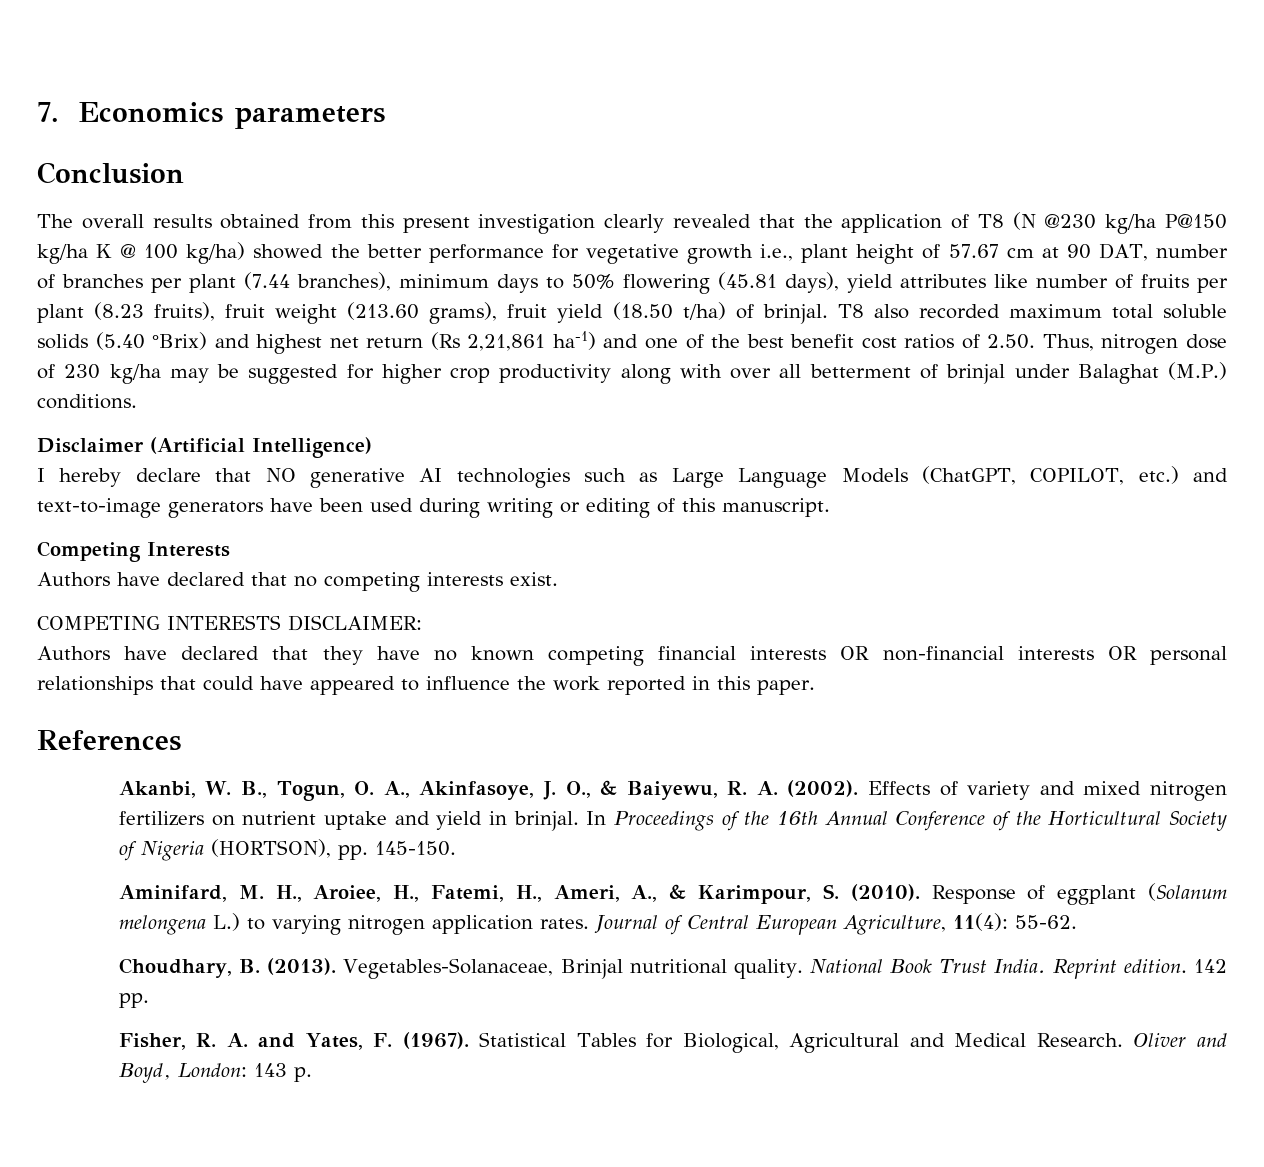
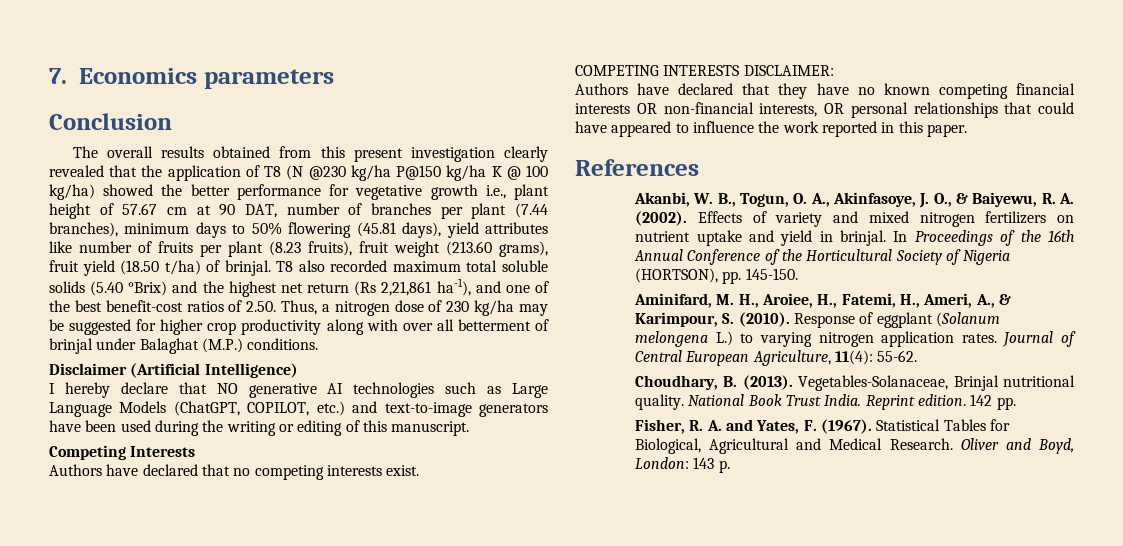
- T8 also recorded maximum total soluble solids (5.40 °Brix) and highest net return (Rs 2,21,861 ha-1) and one of the best benefit cost ratios of 2.50. Thus, nitrogen dose of 230 kg/ha may be suggested for higher crop productivity along with over all betterment of brinjal under Balaghat (M.P.) conditions.
+ T8 also recorded maximum total soluble solids (5.40 °Brix) and the highest net return (Rs 2,21,861 ha-1), and one of the best benefit-cost ratios of 2.50. Thus, a nitrogen dose of 230 kg/ha may be suggested for higher crop productivity along with over all betterment of brinjal under Balaghat (M.P.) conditions.
- I hereby declare that NO generative AI technologies such as Large Language Models (ChatGPT, COPILOT, etc.) and text-to-image generators have been used during writing or editing of this manuscript.
+ I hereby declare that NO generative AI technologies such as Large Language Models (ChatGPT, COPILOT, etc.) and text-to-image generators have been used during the writing or editing of this manuscript.
- Authors have declared that they have no known competing financial interests OR non-financial interests OR personal relationships that could have appeared to influence the work reported in this paper.
+ Authors have declared that they have no known competing financial interests OR non-financial interests, OR personal relationships that could have appeared to influence the work reported in this paper.

